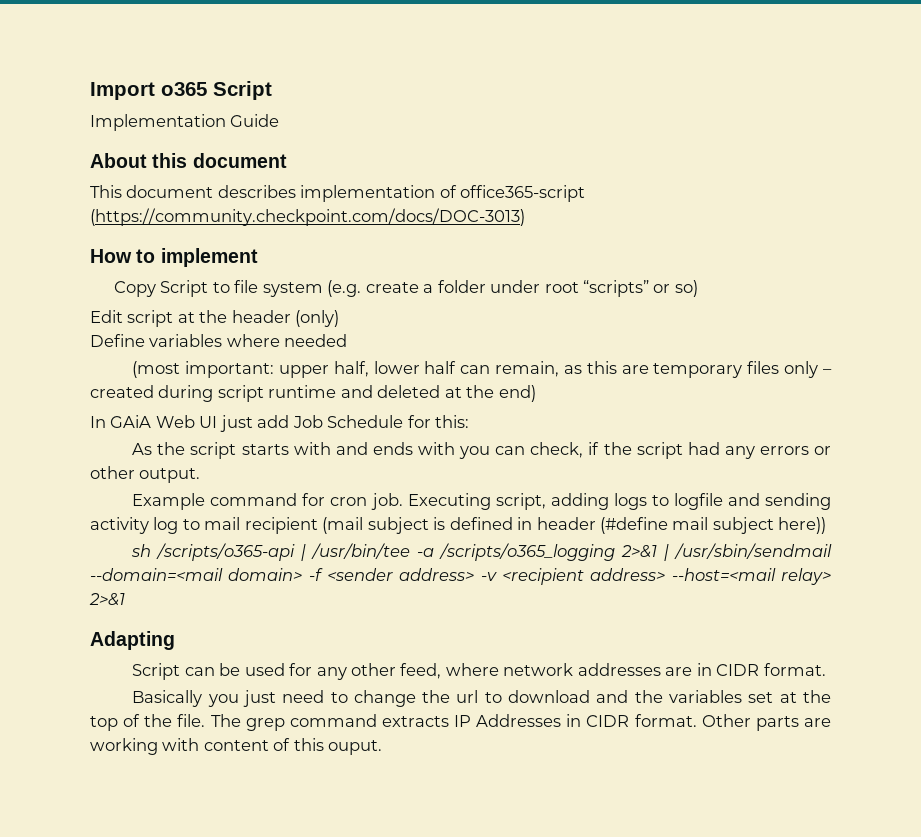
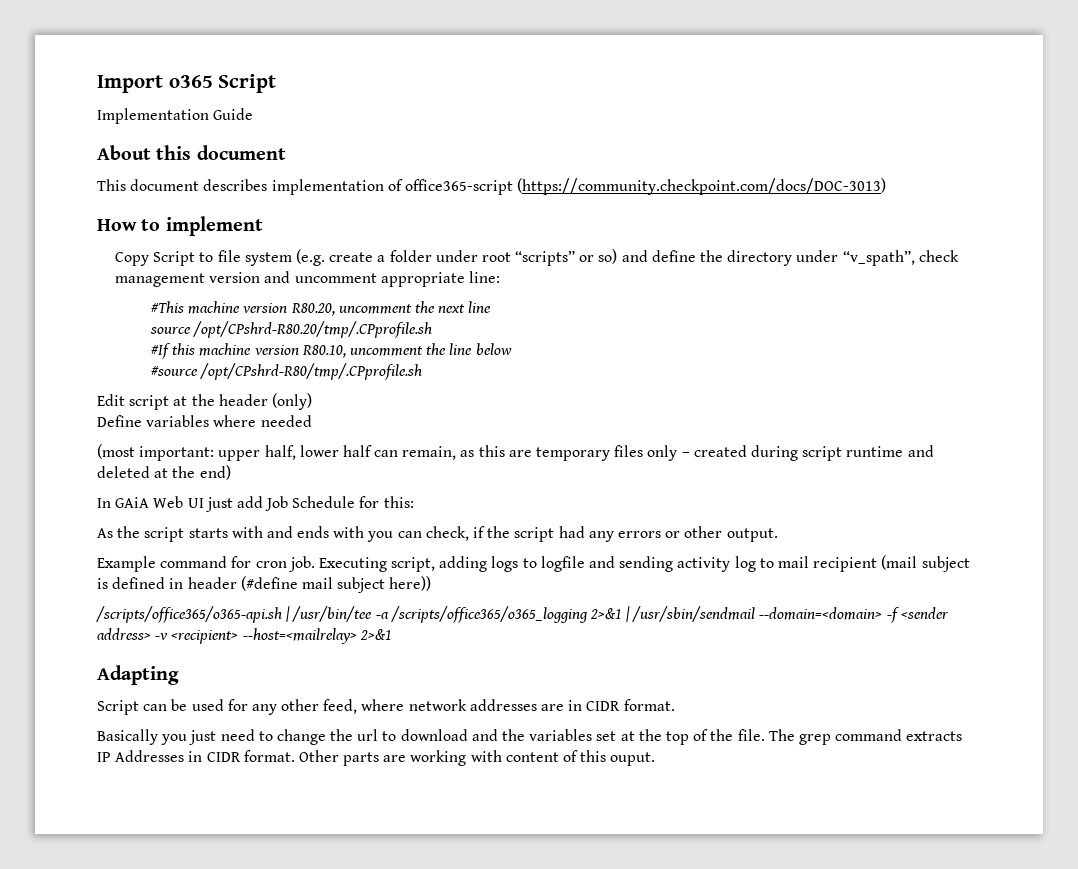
- Copy Script to file system (e.g. create a folder under root “scripts” or so)
+ Copy Script to file system (e.g. create a folder under root “scripts” or so) and define the directory under “v_spath”, check management version and uncomment appropriate line:
+ #This machine version R80.20, uncomment the next line
+ source /opt/CPshrd-R80.20/tmp/.CPprofile.sh
+ #If this machine version R80.10, uncomment the line below
+ #source /opt/CPshrd-R80/tmp/.CPprofile.sh
- sh /scripts/o365-api | /usr/bin/tee -a /scripts/o365_logging 2>&1 | /usr/sbin/sendmail --domain=<mail domain> -f <sender address> -v <recipient address> --host=<mail relay> 2>&1
+ /scripts/office365/o365-api.sh | /usr/bin/tee -a /scripts/office365/o365_logging 2>&1 | /usr/sbin/sendmail --domain=<domain> -f <sender address> -v <recipient> --host=<mailrelay> 2>&1

